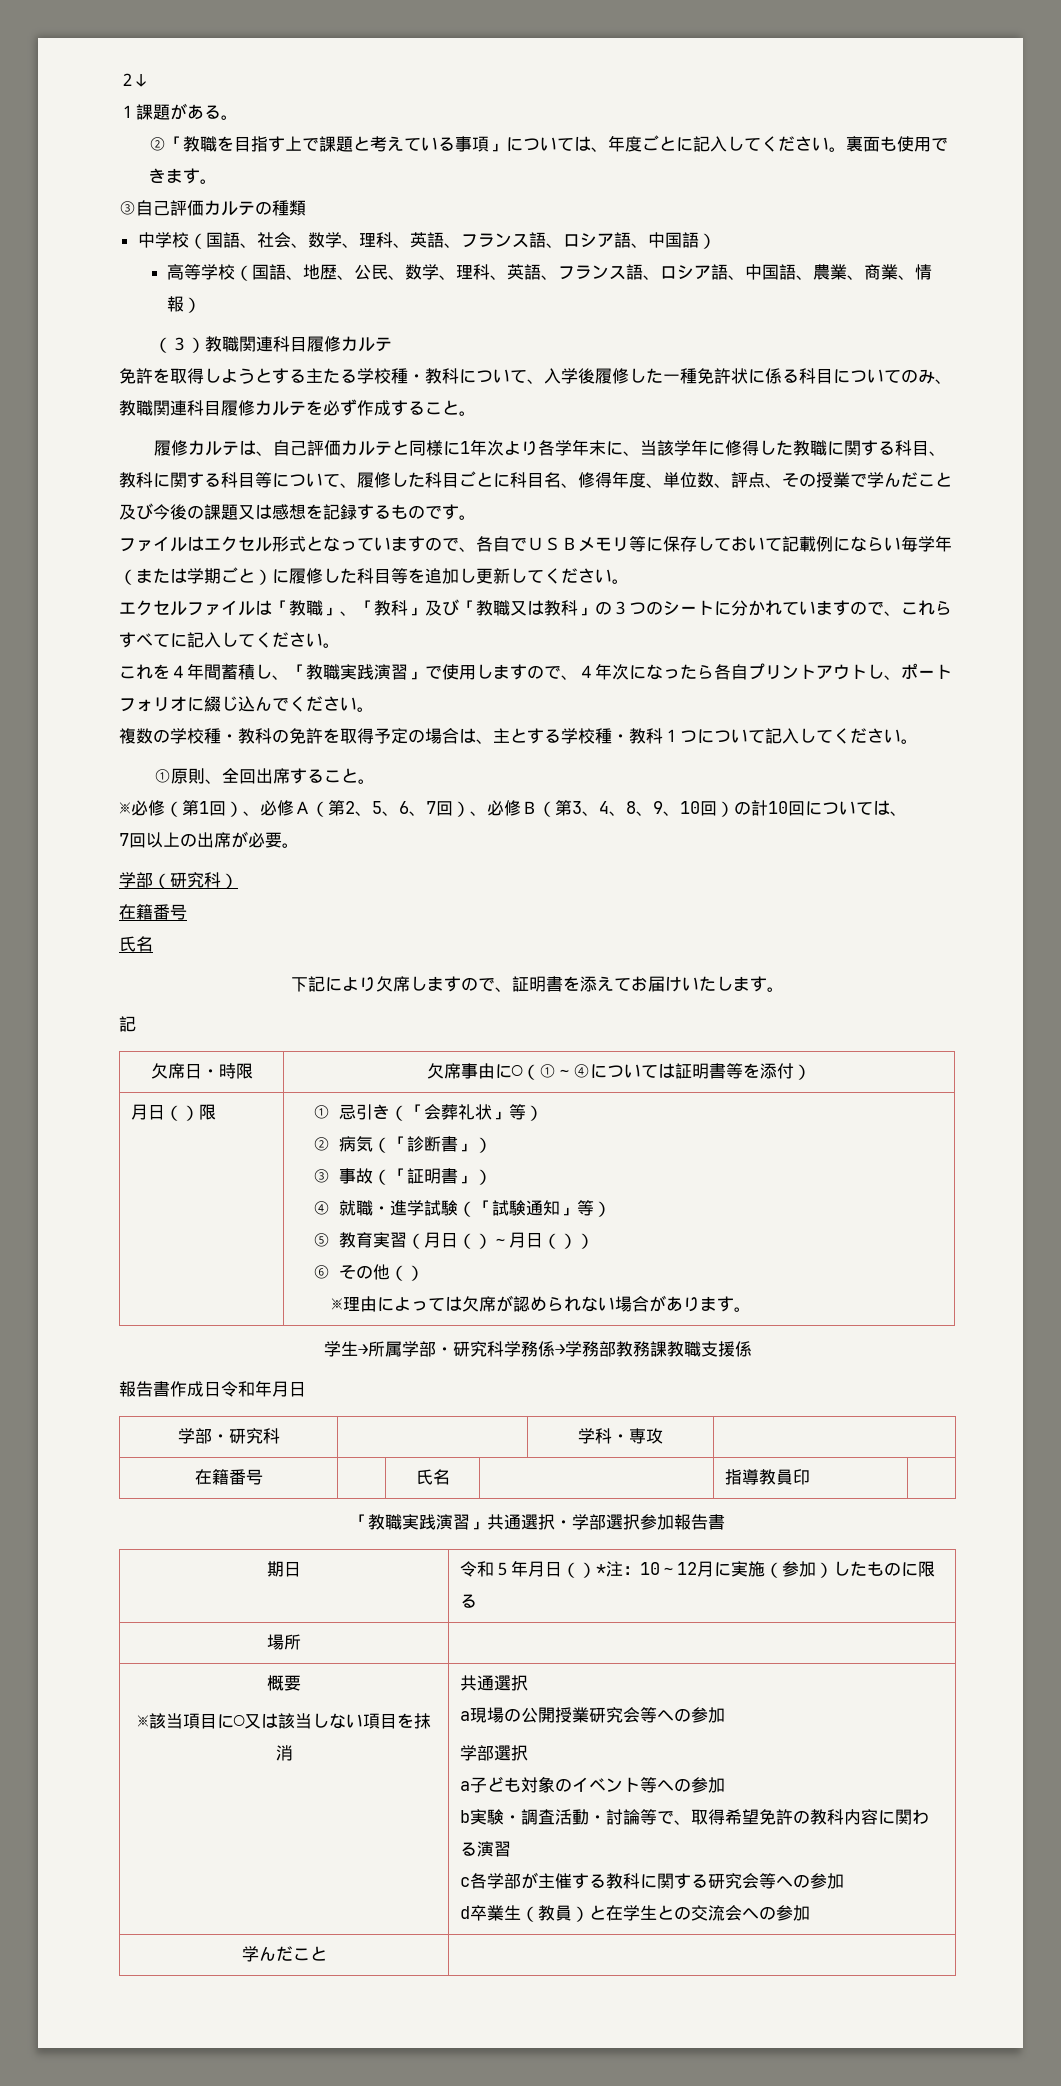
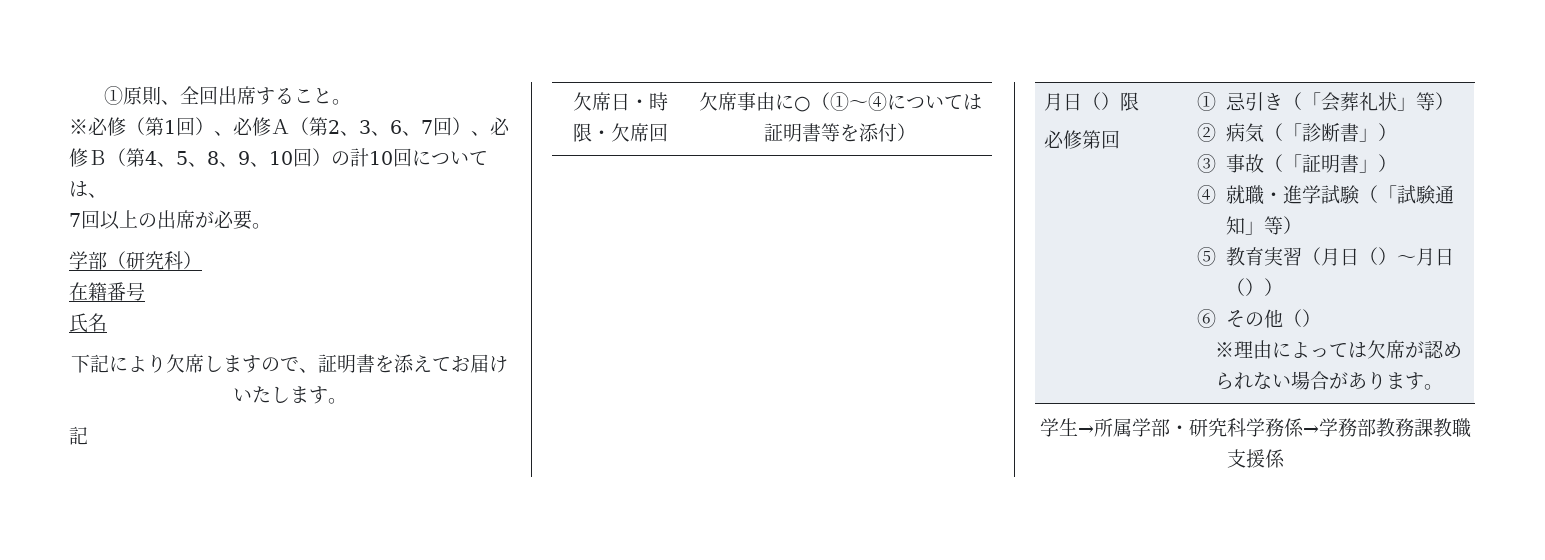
- ２↓
- １課題がある。
- ②「教職を目指す上で課題と考えている事項」については、年度ごとに記入してください。裏面も使用できます。
- ③自己評価カルテの種類
- 中学校（国語、社会、数学、理科、英語、フランス語、ロシア語、中国語）
- 高等学校（国語、地歴、公民、数学、理科、英語、フランス語、ロシア語、中国語、農業、商業、情報）
- （３）教職関連科目履修カルテ
- 免許を取得しようとする主たる学校種・教科について、入学後履修した一種免許状に係る科目についてのみ、教職関連科目履修カルテを必ず作成すること。
- 履修カルテは、自己評価カルテと同様に1年次より各学年末に、当該学年に修得した教職に関する科目、教科に関する科目等について、履修した科目ごとに科目名、修得年度、単位数、評点、その授業で学んだこと及び今後の課題又は感想を記録するものです。
- ファイルはエクセル形式となっていますので、各自でＵＳＢメモリ等に保存しておいて記載例にならい毎学年（または学期ごと）に履修した科目等を追加し更新してください。
- エクセルファイルは「教職」、「教科」及び「教職又は教科」の３つのシートに分かれていますので、これらすべてに記入してください。
- これを４年間蓄積し、「教職実践演習」で使用しますので、４年次になったら各自プリントアウトし、ポートフォリオに綴じ込んでください。
- 複数の学校種・教科の免許を取得予定の場合は、主とする学校種・教科１つについて記入してください。
- ※必修（第1回）、必修Ａ（第2、5、6、7回）、必修Ｂ（第3、4、8、9、10回）の計10回については、
+ ※必修（第1回）、必修Ａ（第2、3、6、7回）、必修Ｂ（第4、5、8、9、10回）の計10回については、
- 欠席日・時限 | 欠席事由に○（①～④については証明書等を添付）
+ 欠席日・時限・欠席回 | 欠席事由に○（①～④については証明書等を添付）
+ 必修第回
- 報告書作成日令和年月日
- 学部・研究科 | | 学科・専攻 |
- 在籍番号 | | 氏名 | | 指導教員印 |
- 「教職実践演習」共通選択・学部選択参加報告書
- 期日 | 令和５年月日（）*注：10～12月に実施（参加）したものに限る
- 場所 |
- 概要
- ※該当項目に○又は該当しない項目を抹消 | 共通選択
- a現場の公開授業研究会等への参加
- 学部選択
- a子ども対象のイベント等への参加
- b実験・調査活動・討論等で、取得希望免許の教科内容に関わる演習
- c各学部が主催する教科に関する研究会等への参加
- d卒業生（教員）と在学生との交流会への参加
- 学んだこと |

